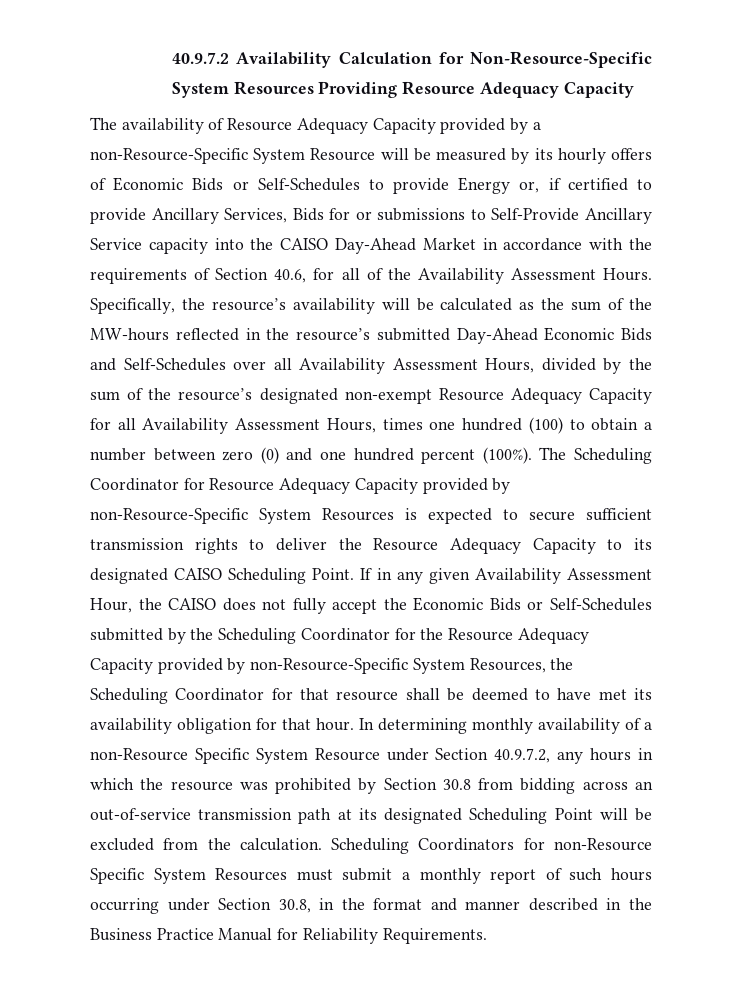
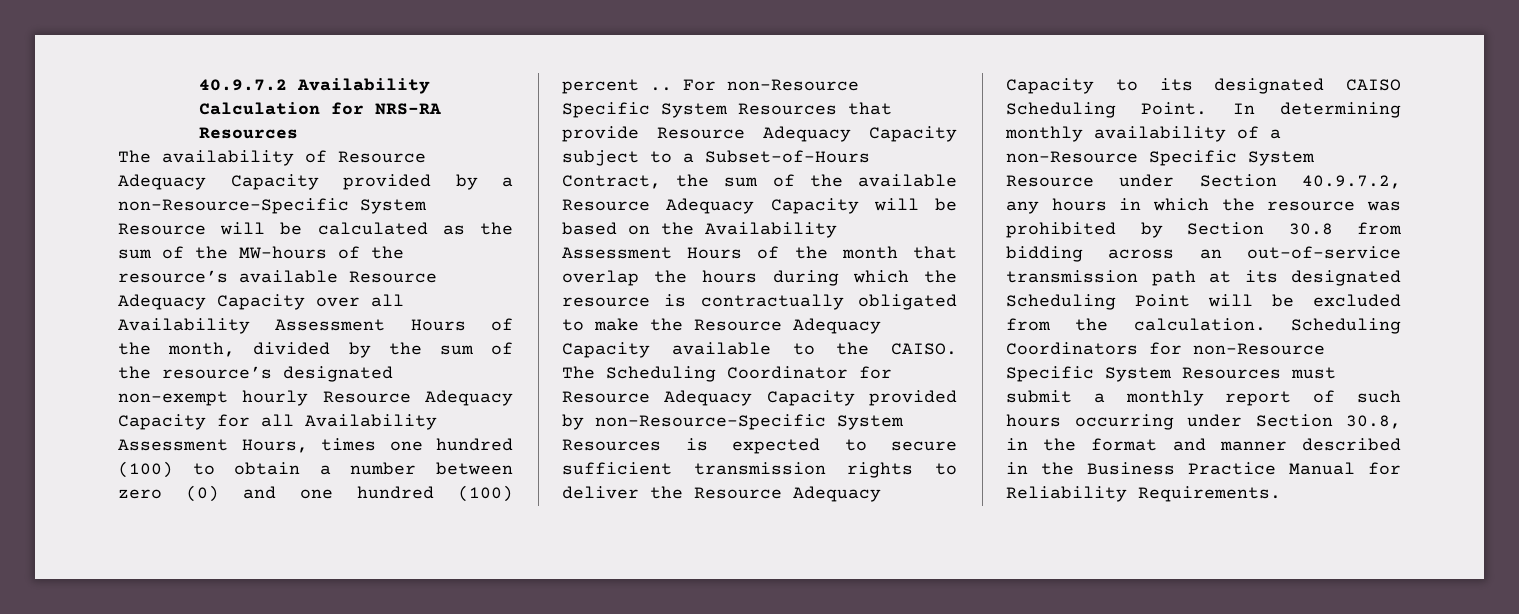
- 40.9.7.2 Availability Calculation for Non-Resource-Specific System Resources Providing Resource Adequacy Capacity
+ 40.9.7.2 Availability Calculation for NRS-RA Resources
- The availability of Resource Adequacy Capacity provided by a non-Resource-Specific System Resource will be measured by its hourly offers of Economic Bids or Self-Schedules to provide Energy or, if certified to provide Ancillary Services, Bids for or submissions to Self-Provide Ancillary Service capacity into the CAISO Day-Ahead Market in accordance with the requirements of Section 40.6, for all of the Availability Assessment Hours. Specifically, the resource’s availability will be calculated as the sum of the MW-hours reflected in the resource’s submitted Day-Ahead Economic Bids and Self-Schedules over all Availability Assessment Hours, divided by the sum of the resource’s designated non-exempt Resource Adequacy Capacity for all Availability Assessment Hours, times one hundred (100) to obtain a number between zero (0) and one hundred percent (100%).
+ The availability of Resource Adequacy Capacity provided by a non-Resource-Specific System Resource will be calculated as the sum of the MW-hours of the resource’s available Resource Adequacy Capacity over all Availability Assessment Hours of the month, divided by the sum of the resource’s designated non-exempt hourly Resource Adequacy Capacity for all Availability Assessment Hours, times one hundred (100) to obtain a number between zero (0) and one hundred (100) percent .. For non-Resource Specific System Resources that provide Resource Adequacy Capacity subject to a Subset-of-Hours Contract, the sum of the available Resource Adequacy Capacity will be based on the Availability Assessment Hours of the month that overlap the hours during which the resource is contractually obligated to make the Resource Adequacy Capacity available to the CAISO.
- If in any given Availability Assessment Hour, the CAISO does not fully accept the Economic Bids or Self-Schedules submitted by the Scheduling Coordinator for the Resource Adequacy Capacity provided by non-Resource-Specific System Resources, the Scheduling Coordinator for that resource shall be deemed to have met its availability obligation for that hour.

